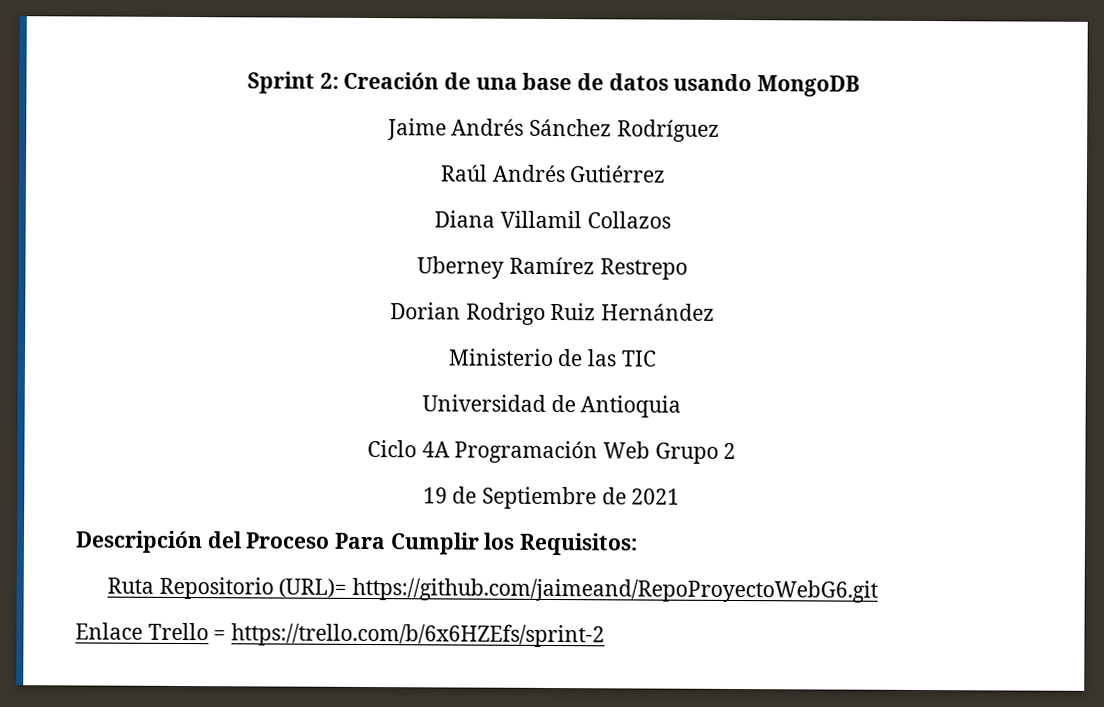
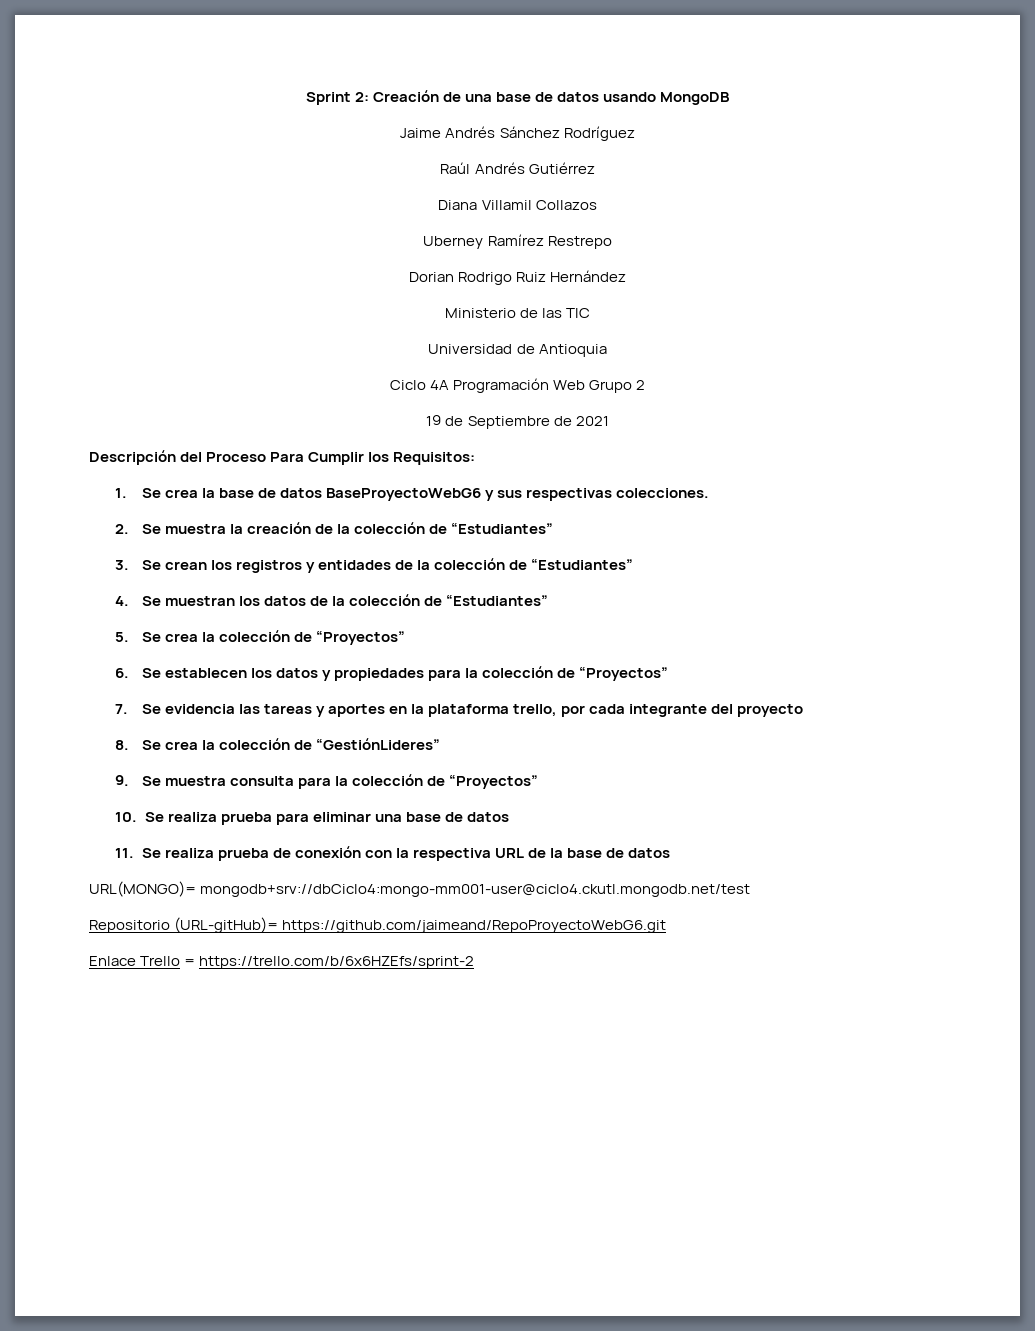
- Ruta Repositorio (URL)= https://github.com/jaimeand/RepoProyectoWebG6.git
+ 1. Se crea la base de datos BaseProyectoWebG6 y sus respectivas colecciones.
+ 2. Se muestra la creación de la colección de “Estudiantes”
+ 3. Se crean los registros y entidades de la colección de “Estudiantes”
+ 4. Se muestran los datos de la colección de “Estudiantes”
+ 5. Se crea la colección de “Proyectos”
+ 6. Se establecen los datos y propiedades para la colección de “Proyectos”
+ 7. Se evidencia las tareas y aportes en la plataforma trello, por cada integrante del proyecto
+ 8. Se crea la colección de “GestiónLideres”
+ 9. Se muestra consulta para la colección de “Proyectos”
+ 10. Se realiza prueba para eliminar una base de datos
+ 11. Se realiza prueba de conexión con la respectiva URL de la base de datos
+ URL(MONGO)= mongodb+srv://dbCiclo4:mongo-mm001-user@ciclo4.ckutl.mongodb.net/test
+ Repositorio (URL-gitHub)= https://github.com/jaimeand/RepoProyectoWebG6.git

